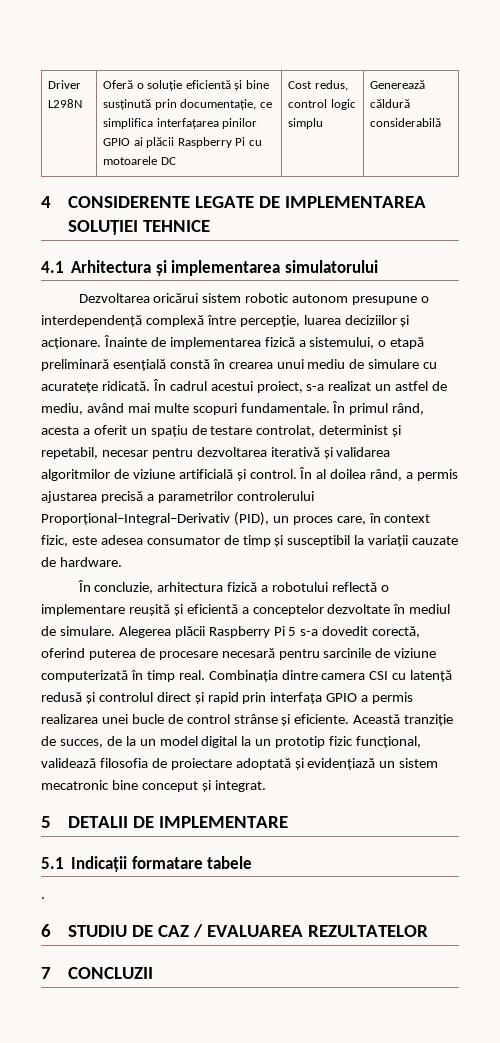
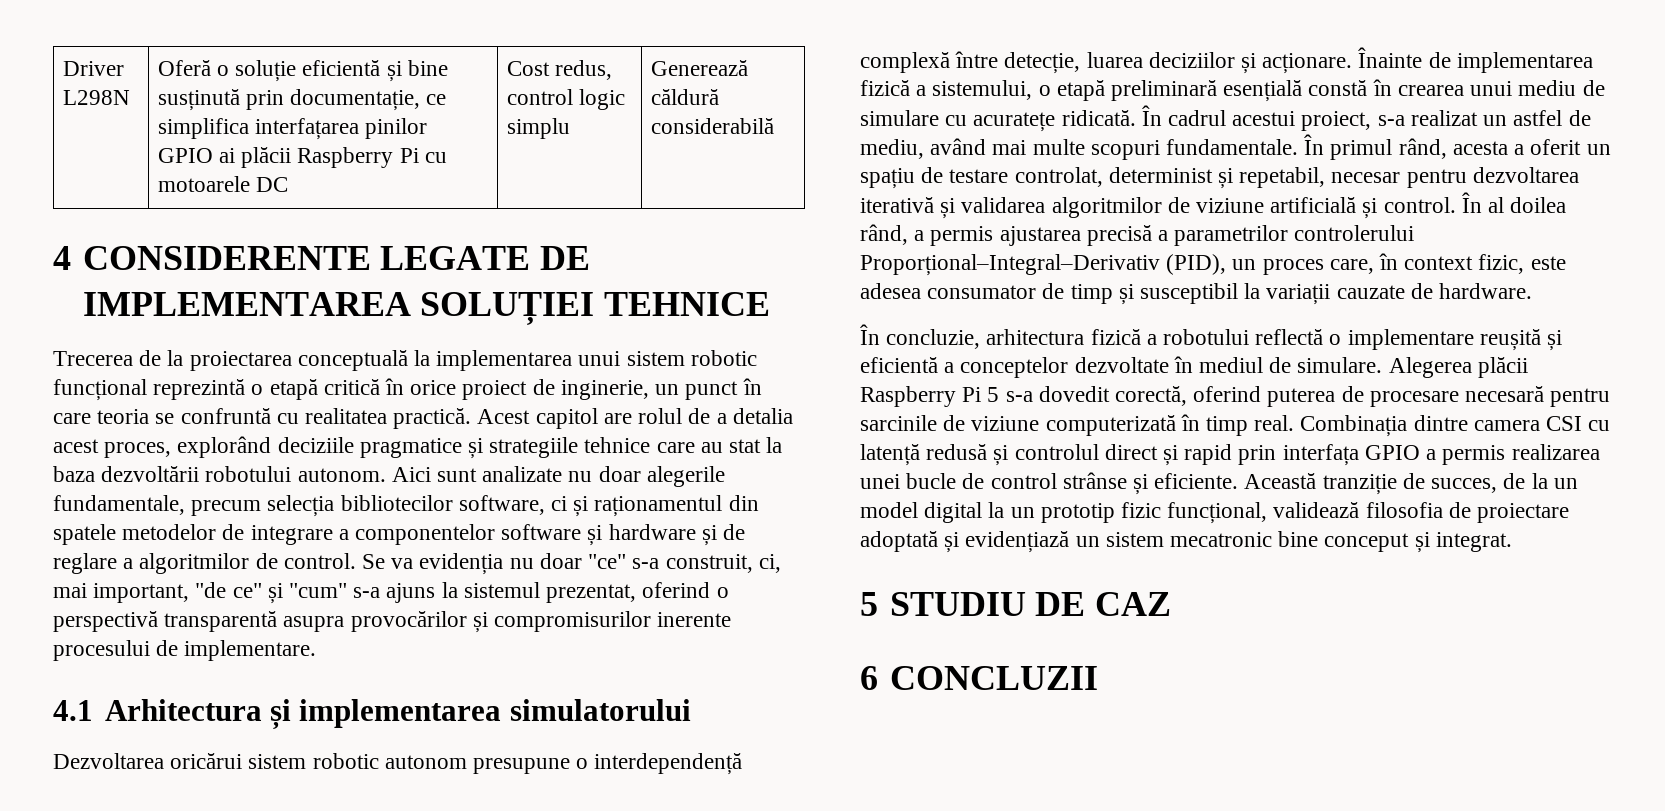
+ Trecerea de la proiectarea conceptuală la implementarea unui sistem robotic funcțional reprezintă o etapă critică în orice proiect de inginerie, un punct în care teoria se confruntă cu realitatea practică. Acest capitol are rolul de a detalia acest proces, explorând deciziile pragmatice și strategiile tehnice care au stat la baza dezvoltării robotului autonom. Aici sunt analizate nu doar alegerile fundamentale, precum selecția bibliotecilor software, ci și raționamentul din spatele metodelor de integrare a componentelor software și hardware și de reglare a algoritmilor de control. Se va evidenția nu doar "ce" s-a construit, ci, mai important, "de ce" și "cum" s-a ajuns la sistemul prezentat, oferind o perspectivă transparentă asupra provocărilor și compromisurilor inerente procesului de implementare.
- Dezvoltarea oricărui sistem robotic autonom presupune o interdependență complexă între percepție, luarea deciziilor și acționare.
+ Dezvoltarea oricărui sistem robotic autonom presupune o interdependență complexă între detecție, luarea deciziilor și acționare.
- 5 DETALII DE IMPLEMENTARE
- 5.1 Indicații formatare tabele
- .
- 6 STUDIU DE CAZ / EVALUAREA REZULTATELOR
- 7 CONCLUZII
+ 5 STUDIU DE CAZ
+ 6 CONCLUZII

